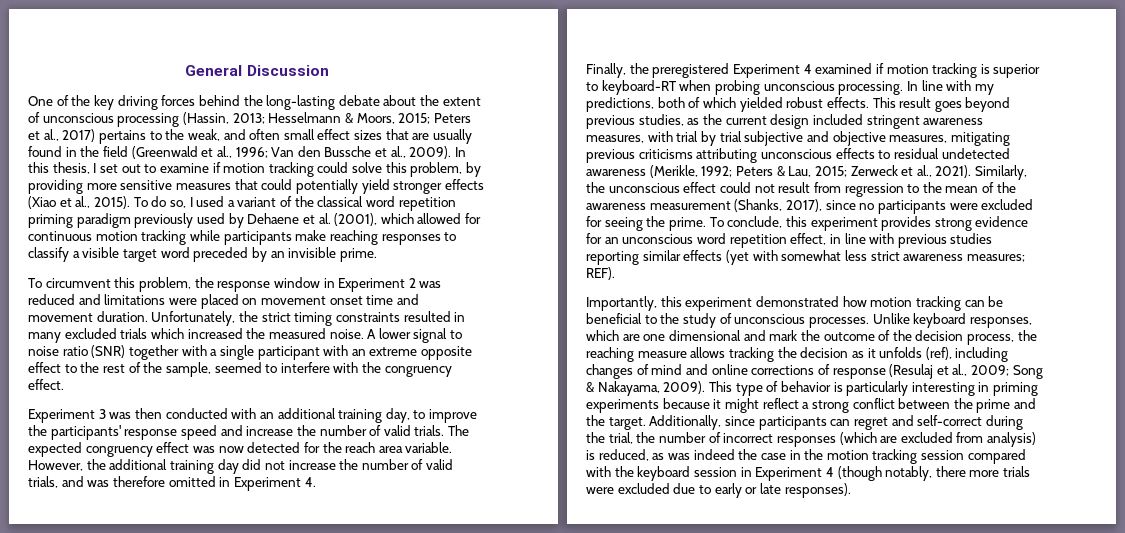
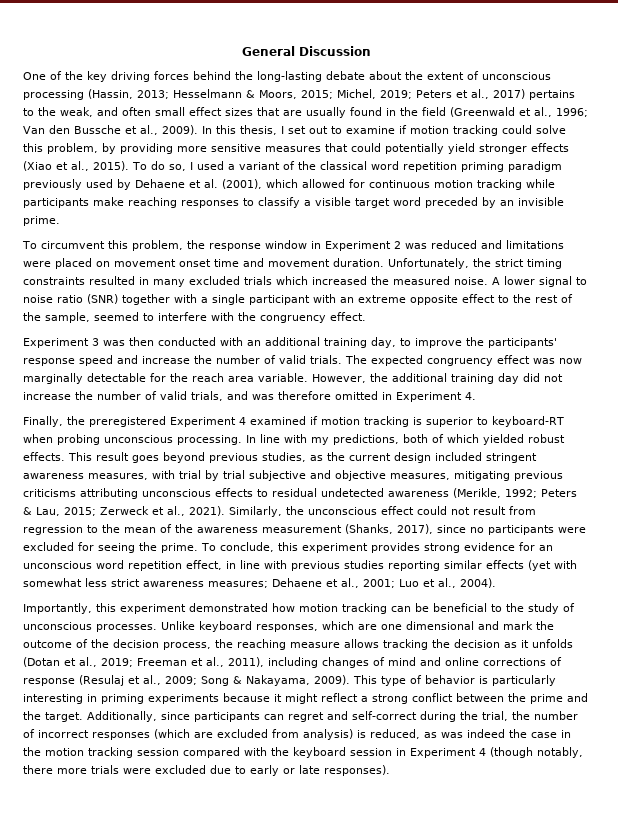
- One of the key driving forces behind the long-lasting debate about the extent of unconscious processing (Hassin, 2013; Hesselmann & Moors, 2015; Peters et al., 2017) pertains to the weak, and often small effect sizes that are usually found in the field (Greenwald et al., 1996; Van den Bussche et al., 2009).
+ One of the key driving forces behind the long-lasting debate about the extent of unconscious processing (Hassin, 2013; Hesselmann & Moors, 2015; Michel, 2019; Peters et al., 2017) pertains to the weak, and often small effect sizes that are usually found in the field (Greenwald et al., 1996; Van den Bussche et al., 2009).
- The expected congruency effect was now detected for the reach area variable.
+ The expected congruency effect was now marginally detectable for the reach area variable.
- To conclude, this experiment provides strong evidence for an unconscious word repetition effect, in line with previous studies reporting similar effects (yet with somewhat less strict awareness measures; REF).
+ To conclude, this experiment provides strong evidence for an unconscious word repetition effect, in line with previous studies reporting similar effects (yet with somewhat less strict awareness measures; Dehaene et al., 2001; Luo et al., 2004).
- Unlike keyboard responses, which are one dimensional and mark the outcome of the decision process, the reaching measure allows tracking the decision as it unfolds (ref), including changes of mind and online corrections of response (Resulaj et al., 2009; Song & Nakayama, 2009).
+ Unlike keyboard responses, which are one dimensional and mark the outcome of the decision process, the reaching measure allows tracking the decision as it unfolds (Dotan et al., 2019; Freeman et al., 2011), including changes of mind and online corrections of response (Resulaj et al., 2009; Song & Nakayama, 2009).

